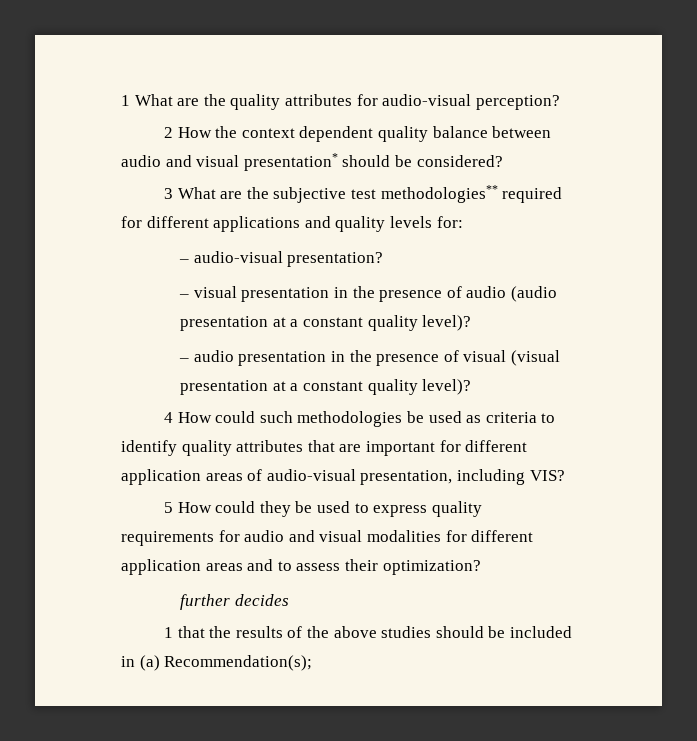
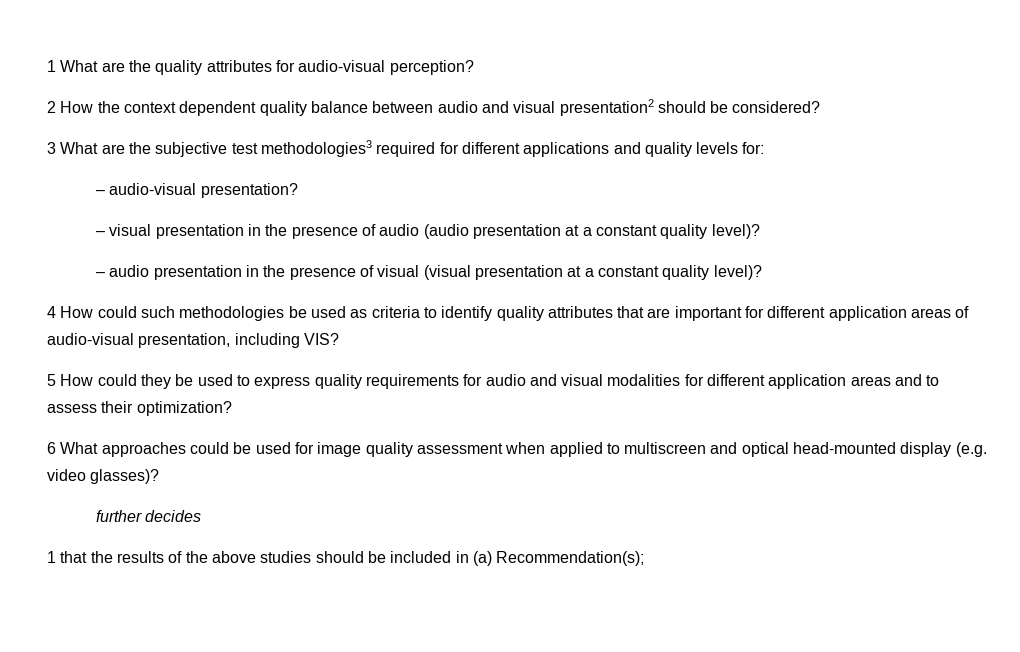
- 2 How the context dependent quality balance between audio and visual presentation* should be considered?
+ 2 How the context dependent quality balance between audio and visual presentation2 should be considered?
- 3 What are the subjective test methodologies** required for different applications and quality levels for:
+ 3 What are the subjective test methodologies3 required for different applications and quality levels for:
+ 6 What approaches could be used for image quality assessment when applied to multiscreen and optical head-mounted display (e.g. video glasses)?

